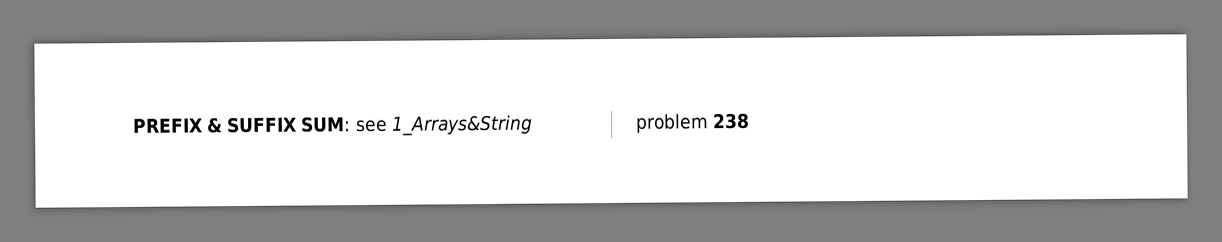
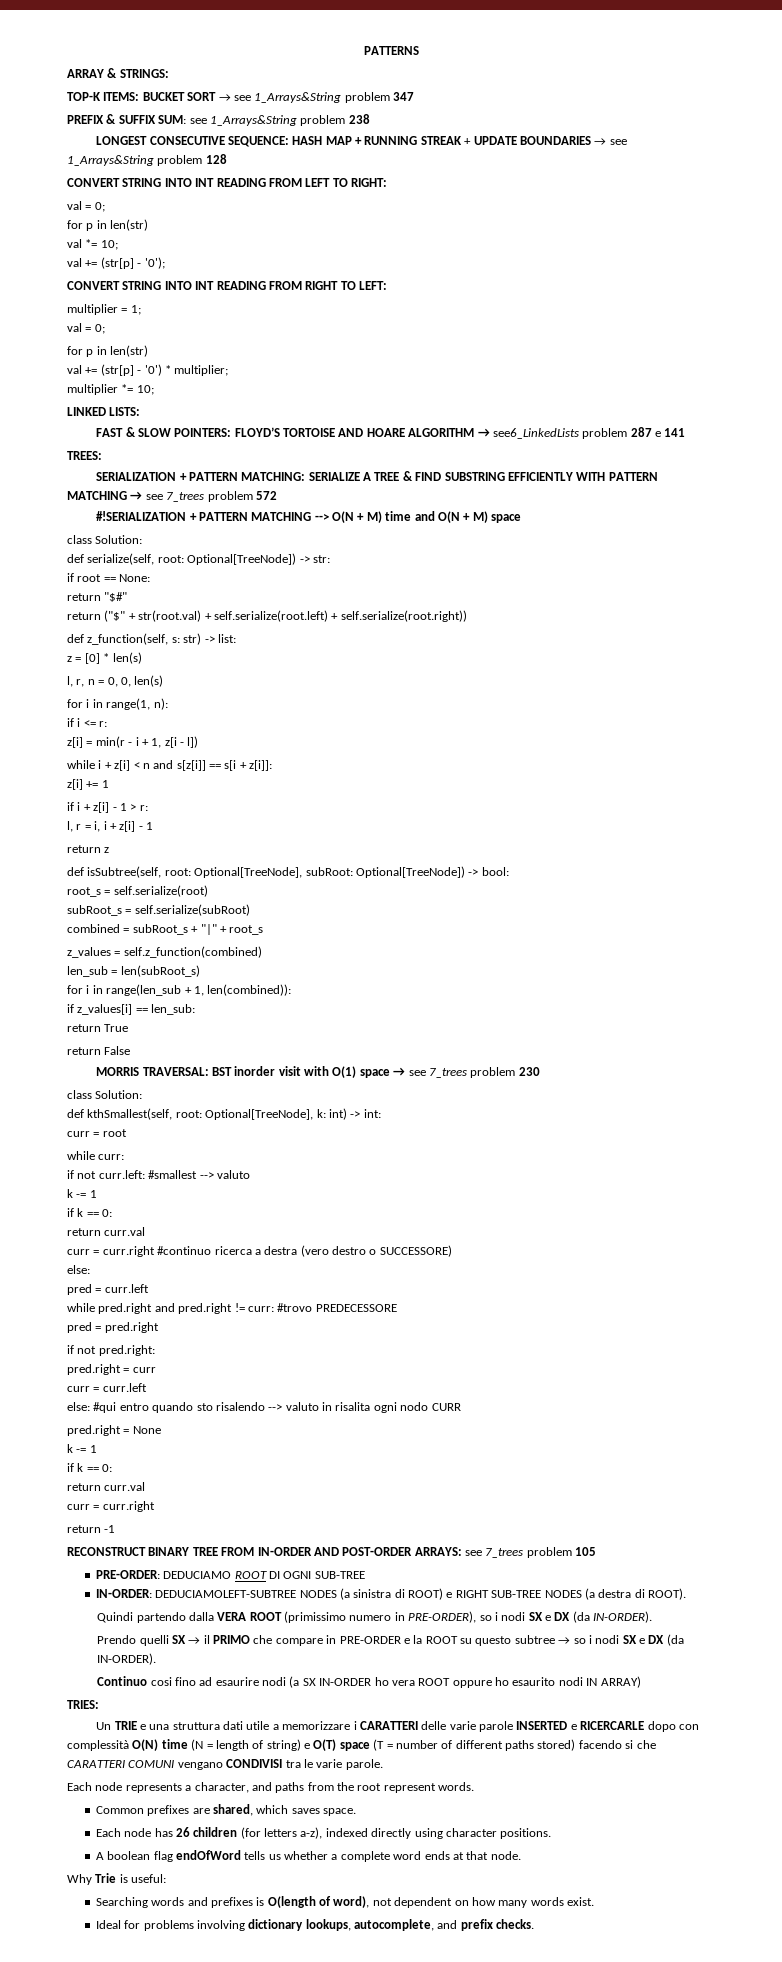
+ PATTERNS
+ ARRAY & STRINGS:
+ TOP-K ITEMS: BUCKET SORT → see 1_Arrays&String problem 347
+ LONGEST CONSECUTIVE SEQUENCE: HASH MAP + RUNNING STREAK + UPDATE BOUNDARIES → see 1_Arrays&String problem 128
+ CONVERT STRING INTO INT READING FROM LEFT TO RIGHT:
+ val = 0;
+ for p in len(str)
+ val *= 10;
+ val += (str[p] - '0');
+ CONVERT STRING INTO INT READING FROM RIGHT TO LEFT:
+ multiplier = 1;
+ val = 0;
+ for p in len(str)
+ val += (str[p] - '0') * multiplier;
+ multiplier *= 10;
+ LINKED LISTS:
+ FAST & SLOW POINTERS: FLOYD’S TORTOISE AND HOARE ALGORITHM → see6_LinkedLists problem 287 e 141
+ TREES:
+ SERIALIZATION + PATTERN MATCHING: SERIALIZE A TREE & FIND SUBSTRING EFFICIENTLY WITH PATTERN MATCHING → see 7_trees problem 572
+ #!SERIALIZATION + PATTERN MATCHING --> O(N + M) time and O(N + M) space
+ class Solution:
+ def serialize(self, root: Optional[TreeNode]) -> str:
+ if root == None:
+ return "$#"
+ return ("$" + str(root.val) + self.serialize(root.left) + self.serialize(root.right))
+ def z_function(self, s: str) -> list:
+ z = [0] * len(s)
+ l, r, n = 0, 0, len(s)
+ for i in range(1, n):
+ if i <= r:
+ z[i] = min(r - i + 1, z[i - l])
+ while i + z[i] < n and s[z[i]] == s[i + z[i]]:
+ z[i] += 1
+ if i + z[i] - 1 > r:
+ l, r = i, i + z[i] - 1
+ return z
+ def isSubtree(self, root: Optional[TreeNode], subRoot: Optional[TreeNode]) -> bool:
+ root_s = self.serialize(root)
+ subRoot_s = self.serialize(subRoot)
+ combined = subRoot_s + "|" + root_s
+ z_values = self.z_function(combined)
+ len_sub = len(subRoot_s)
+ for i in range(len_sub + 1, len(combined)):
+ if z_values[i] == len_sub:
+ return True
+ return False
+ MORRIS TRAVERSAL: BST inorder visit with O(1) space → see 7_trees problem 230
+ class Solution:
+ def kthSmallest(self, root: Optional[TreeNode], k: int) -> int:
+ curr = root
+ while curr:
+ if not curr.left: #smallest --> valuto
+ k -= 1
+ if k == 0:
+ return curr.val
+ curr = curr.right #continuo ricerca a destra (vero destro o SUCCESSORE)
+ else:
+ pred = curr.left
+ while pred.right and pred.right != curr: #trovo PREDECESSORE
+ pred = pred.right
+ if not pred.right:
+ pred.right = curr
+ curr = curr.left
+ else: #qui entro quando sto risalendo --> valuto in risalita ogni nodo CURR
+ pred.right = None
+ k -= 1
+ if k == 0:
+ return curr.val
+ curr = curr.right
+ return -1
+ RECONSTRUCT BINARY TREE FROM IN-ORDER AND POST-ORDER ARRAYS: see 7_trees problem 105
+ PRE-ORDER: DEDUCIAMO ROOT DI OGNI SUB-TREE
+ IN-ORDER: DEDUCIAMOLEFT-SUBTREE NODES (a sinistra di ROOT) e RIGHT SUB-TREE NODES (a destra di ROOT).
+ Quindi partendo dalla VERA ROOT (primissimo numero in PRE-ORDER), so i nodi SX e DX (da IN-ORDER).
+ Prendo quelli SX → il PRIMO che compare in PRE-ORDER e la ROOT su questo subtree → so i nodi SX e DX (da IN-ORDER).
+ Continuo cosi fino ad esaurire nodi (a SX IN-ORDER ho vera ROOT oppure ho esaurito nodi IN ARRAY)
+ TRIES:
+ Un TRIE e una struttura dati utile a memorizzare i CARATTERI delle varie parole INSERTED e RICERCARLE dopo con complessità O(N) time (N = length of string) e O(T) space (T = number of different paths stored) facendo si che CARATTERI COMUNI vengano CONDIVISI tra le varie parole.
+ Each node represents a character, and paths from the root represent words.
+ Common prefixes are shared, which saves space.
+ Each node has 26 children (for letters a-z), indexed directly using character positions.
+ A boolean flag endOfWord tells us whether a complete word ends at that node.
+ Why Trie is useful:
+ Searching words and prefixes is O(length of word), not dependent on how many words exist.
+ Ideal for problems involving dictionary lookups, autocomplete, and prefix checks.

